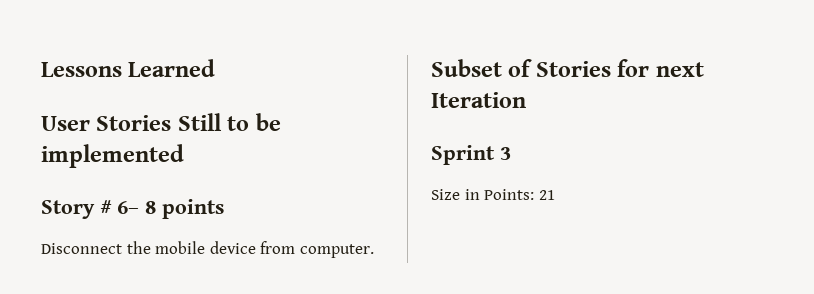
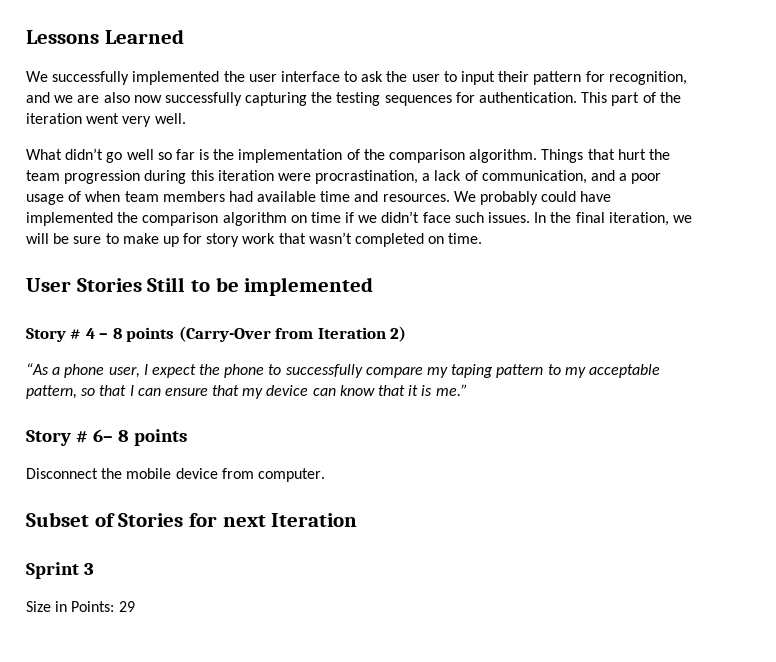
+ We successfully implemented the user interface to ask the user to input their pattern for recognition, and we are also now successfully capturing the testing sequences for authentication. This part of the iteration went very well.
+ What didn’t go well so far is the implementation of the comparison algorithm. Things that hurt the team progression during this iteration were procrastination, a lack of communication, and a poor usage of when team members had available time and resources. We probably could have implemented the comparison algorithm on time if we didn’t face such issues. In the final iteration, we will be sure to make up for story work that wasn’t completed on time.
+ Story # 4 – 8 points (Carry-Over from Iteration 2)
+ “As a phone user, I expect the phone to successfully compare my taping pattern to my acceptable pattern, so that I can ensure that my device can know that it is me.”
- Size in Points: 21
+ Size in Points: 29

